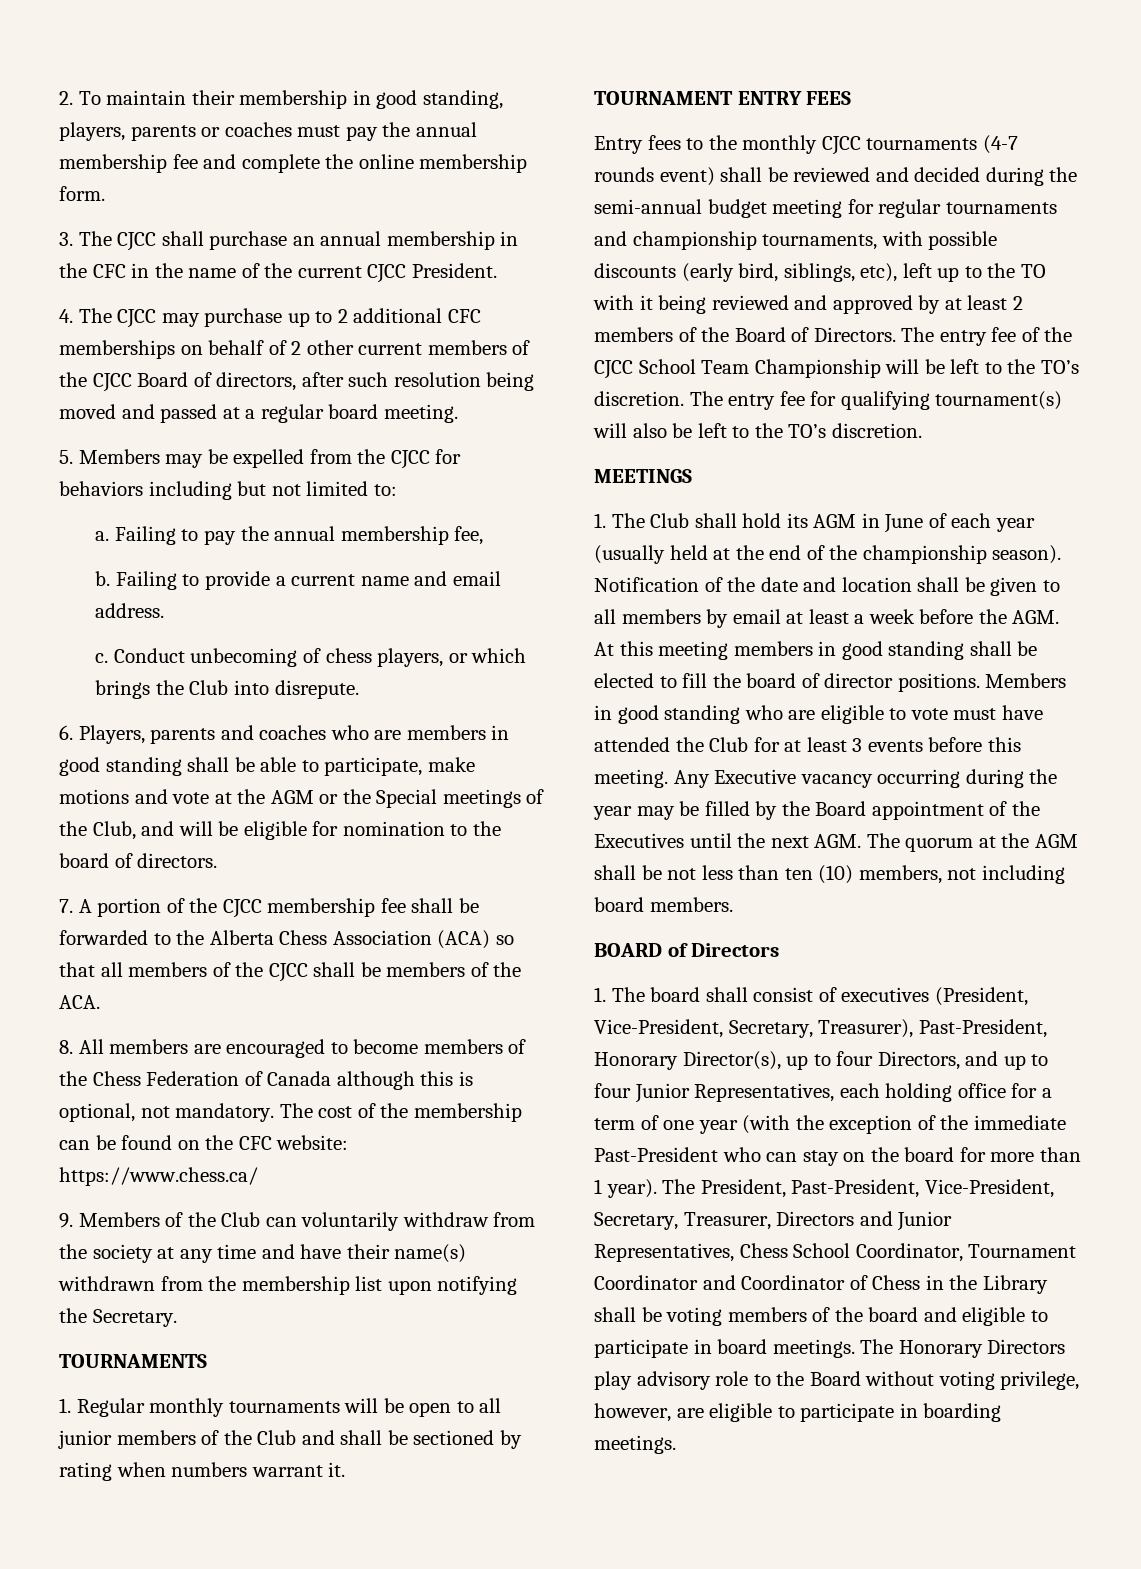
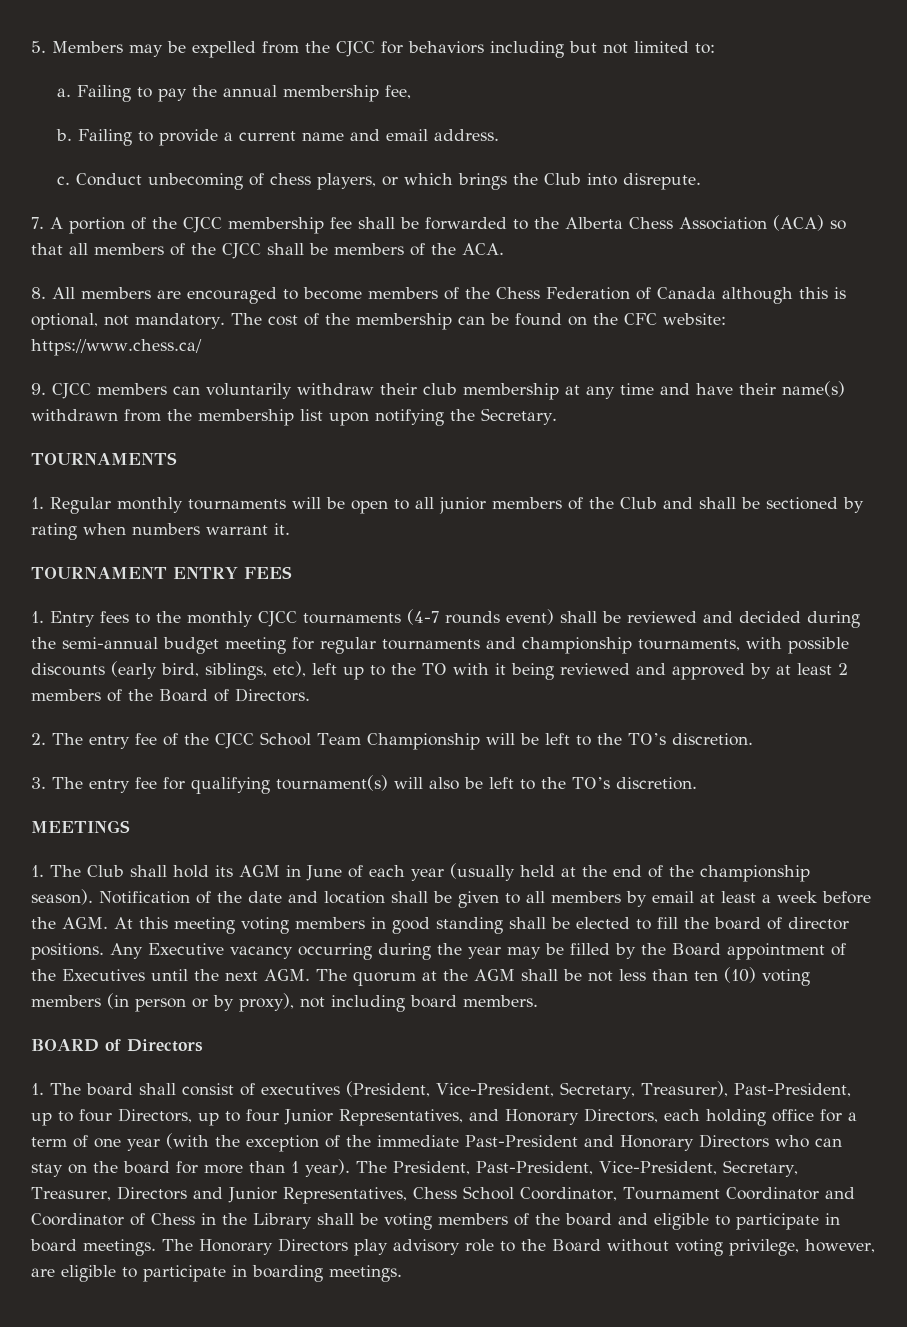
- 2. To maintain their membership in good standing, players, parents or coaches must pay the annual membership fee and complete the online membership form.
- 3. The CJCC shall purchase an annual membership in the CFC in the name of the current CJCC President.
- 4. The CJCC may purchase up to 2 additional CFC memberships on behalf of 2 other current members of the CJCC Board of directors, after such resolution being moved and passed at a regular board meeting.
- 6. Players, parents and coaches who are members in good standing shall be able to participate, make motions and vote at the AGM or the Special meetings of the Club, and will be eligible for nomination to the board of directors.
- 9. Members of the Club can voluntarily withdraw from the society at any time and have their name(s) withdrawn from the membership list upon notifying the Secretary.
+ 9. CJCC members can voluntarily withdraw their club membership at any time and have their name(s) withdrawn from the membership list upon notifying the Secretary.
- Entry fees to the monthly CJCC tournaments (4-7 rounds event) shall be reviewed and decided during the semi-annual budget meeting for regular tournaments and championship tournaments, with possible discounts (early bird, siblings, etc), left up to the TO with it being reviewed and approved by at least 2 members of the Board of Directors. The entry fee of the CJCC School Team Championship will be left to the TO’s discretion. The entry fee for qualifying tournament(s) will also be left to the TO’s discretion.
+ 1. Entry fees to the monthly CJCC tournaments (4-7 rounds event) shall be reviewed and decided during the semi-annual budget meeting for regular tournaments and championship tournaments, with possible discounts (early bird, siblings, etc), left up to the TO with it being reviewed and approved by at least 2 members of the Board of Directors.
+ 2. The entry fee of the CJCC School Team Championship will be left to the TO’s discretion.
+ 3. The entry fee for qualifying tournament(s) will also be left to the TO’s discretion.
- Notification of the date and location shall be given to all members by email at least a week before the AGM. At this meeting members in good standing shall be elected to fill the board of director positions.
+ Notification of the date and location shall be given to all members by email at least a week before the AGM. At this meeting voting members in good standing shall be elected to fill the board of director positions.
- Members in good standing who are eligible to vote must have attended the Club for at least 3 events before this meeting.
- Any Executive vacancy occurring during the year may be filled by the Board appointment of the Executives until the next AGM. The quorum at the AGM shall be not less than ten (10) members, not including board members.
+ Any Executive vacancy occurring during the year may be filled by the Board appointment of the Executives until the next AGM. The quorum at the AGM shall be not less than ten (10) voting members (in person or by proxy), not including board members.
- 1. The board shall consist of executives (President, Vice-President, Secretary, Treasurer), Past-President, Honorary Director(s), up to four Directors, and up to four Junior Representatives, each holding office for a term of one year (with the exception of the immediate Past-President who can stay on the board for more than 1 year).
+ 1. The board shall consist of executives (President, Vice-President, Secretary, Treasurer), Past-President, up to four Directors, up to four Junior Representatives, and Honorary Directors, each holding office for a term of one year (with the exception of the immediate Past-President and Honorary Directors who can stay on the board for more than 1 year).

